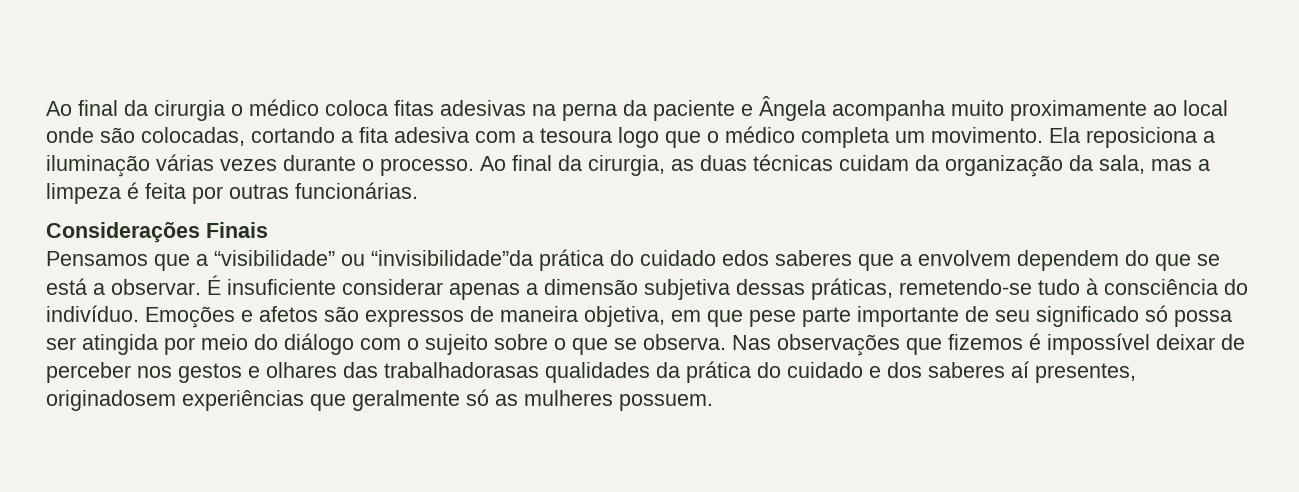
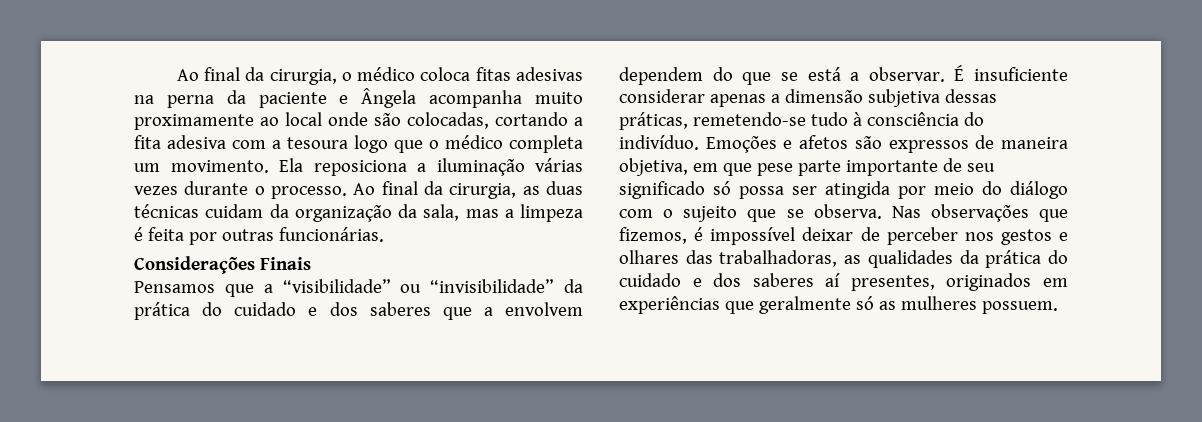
- Ao final da cirurgia o médico coloca fitas adesivas na perna da paciente e Ângela acompanha muito proximamente ao local onde são colocadas, cortando a fita adesiva com a tesoura logo que o médico completa um movimento.
+ Ao final da cirurgia, o médico coloca fitas adesivas na perna da paciente e Ângela acompanha muito proximamente ao local onde são colocadas, cortando a fita adesiva com a tesoura logo que o médico completa um movimento.
- Pensamos que a “visibilidade” ou “invisibilidade”da prática do cuidado edos saberes que a envolvem dependem do que se está a observar.
+ Pensamos que a “visibilidade” ou “invisibilidade” da prática do cuidado e dos saberes que a envolvem dependem do que se está a observar.
- Emoções e afetos são expressos de maneira objetiva, em que pese parte importante de seu significado só possa ser atingida por meio do diálogo com o sujeito sobre o que se observa.
+ Emoções e afetos são expressos de maneira objetiva, em que pese parte importante de seu significado só possa ser atingida por meio do diálogo com o sujeito que se observa.
- Nas observações que fizemos é impossível deixar de perceber nos gestos e olhares das trabalhadorasas qualidades da prática do cuidado e dos saberes aí presentes, originadosem experiências que geralmente só as mulheres possuem.
+ Nas observações que fizemos, é impossível deixar de perceber nos gestos e olhares das trabalhadoras, as qualidades da prática do cuidado e dos saberes aí presentes, originados em experiências que geralmente só as mulheres possuem.

